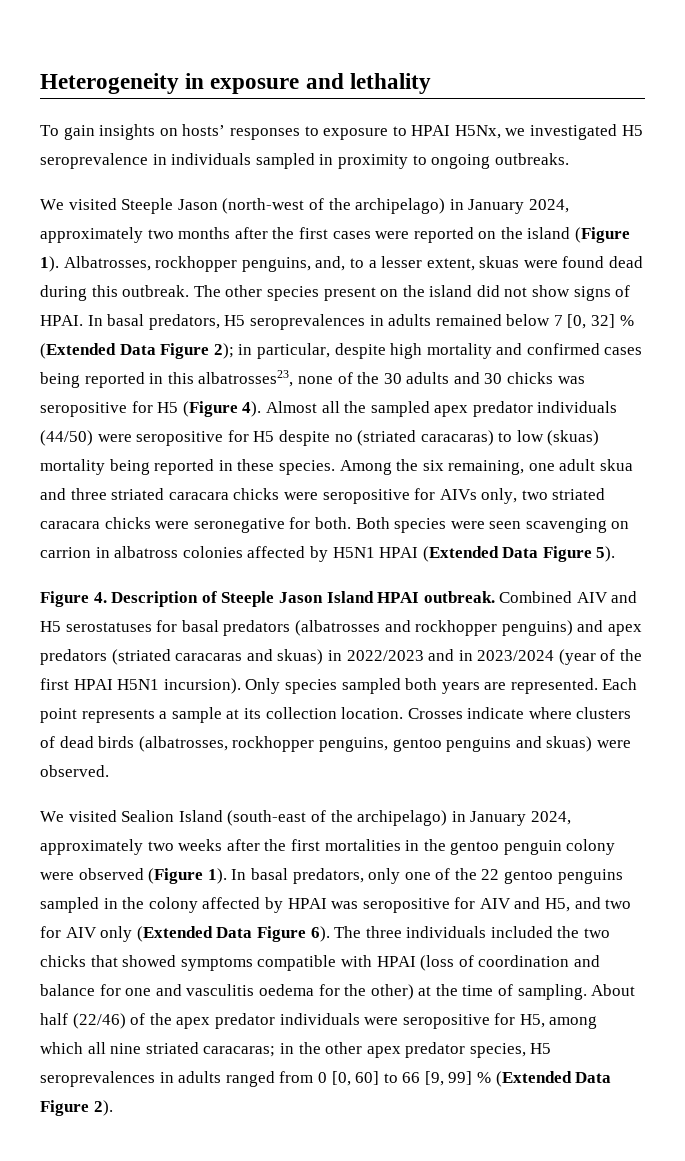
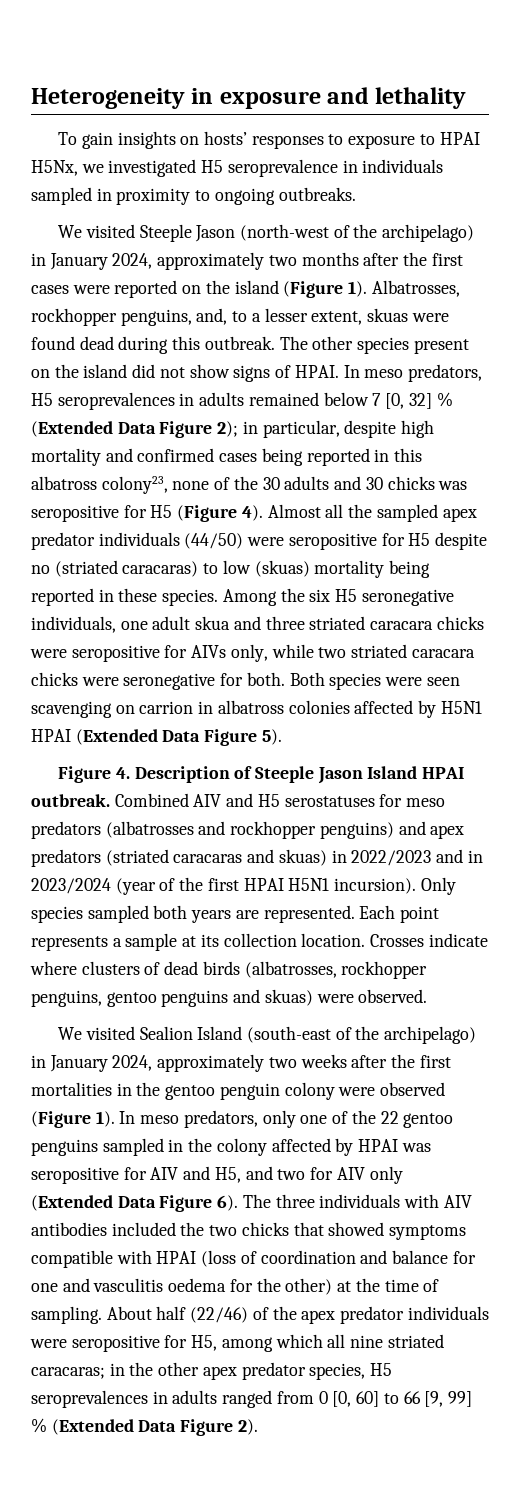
- In basal predators, H5 seroprevalences in adults remained below 7 [0, 32] % (Extended Data Figure 2); in particular, despite high mortality and confirmed cases being reported in this albatrosses23, none of the 30 adults and 30 chicks was seropositive for H5 (Figure 4).
+ In meso predators, H5 seroprevalences in adults remained below 7 [0, 32] % (Extended Data Figure 2); in particular, despite high mortality and confirmed cases being reported in this albatross colony23, none of the 30 adults and 30 chicks was seropositive for H5 (Figure 4).
- Among the six remaining, one adult skua and three striated caracara chicks were seropositive for AIVs only, two striated caracara chicks were seronegative for both.
+ Among the six H5 seronegative individuals, one adult skua and three striated caracara chicks were seropositive for AIVs only, while two striated caracara chicks were seronegative for both.
- Combined AIV and H5 serostatuses for basal predators (albatrosses and rockhopper penguins) and apex predators (striated caracaras and skuas) in 2022/2023 and in 2023/2024 (year of the first HPAI H5N1 incursion).
+ Combined AIV and H5 serostatuses for meso predators (albatrosses and rockhopper penguins) and apex predators (striated caracaras and skuas) in 2022/2023 and in 2023/2024 (year of the first HPAI H5N1 incursion).
- In basal predators, only one of the 22 gentoo penguins sampled in the colony affected by HPAI was seropositive for AIV and H5, and two for AIV only (Extended Data Figure 6).
+ In meso predators, only one of the 22 gentoo penguins sampled in the colony affected by HPAI was seropositive for AIV and H5, and two for AIV only (Extended Data Figure 6).
- The three individuals included the two chicks that showed symptoms compatible with HPAI (loss of coordination and balance for one and vasculitis oedema for the other) at the time of sampling.
+ The three individuals with AIV antibodies included the two chicks that showed symptoms compatible with HPAI (loss of coordination and balance for one and vasculitis oedema for the other) at the time of sampling.

